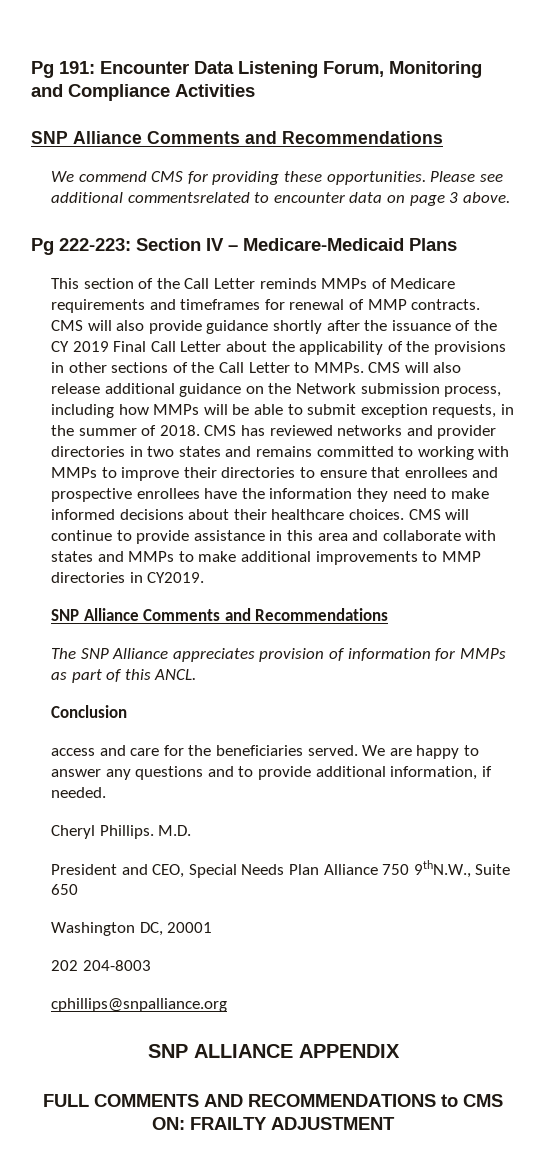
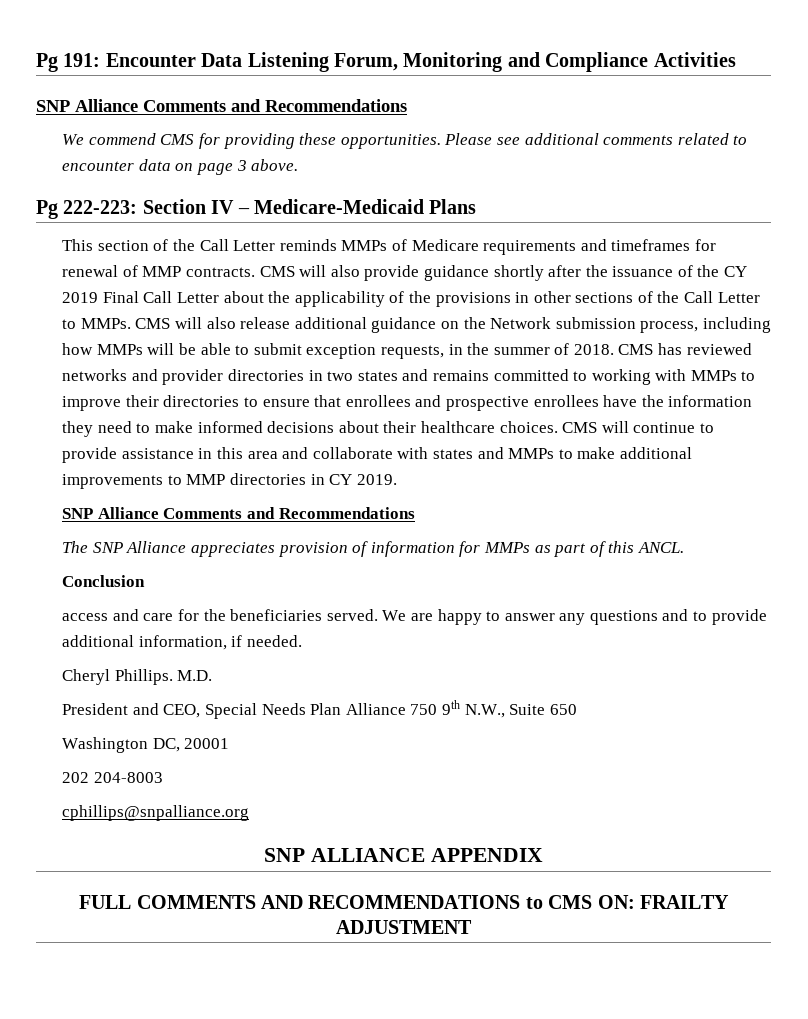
- Please see additional commentsrelated to encounter data on page 3 above.
+ Please see additional comments related to encounter data on page 3 above.
- CMS will continue to provide assistance in this area and collaborate with states and MMPs to make additional improvements to MMP directories in CY2019.
+ CMS will continue to provide assistance in this area and collaborate with states and MMPs to make additional improvements to MMP directories in CY 2019.
- President and CEO, Special Needs Plan Alliance 750 9thN.W., Suite 650
+ President and CEO, Special Needs Plan Alliance 750 9th N.W., Suite 650

